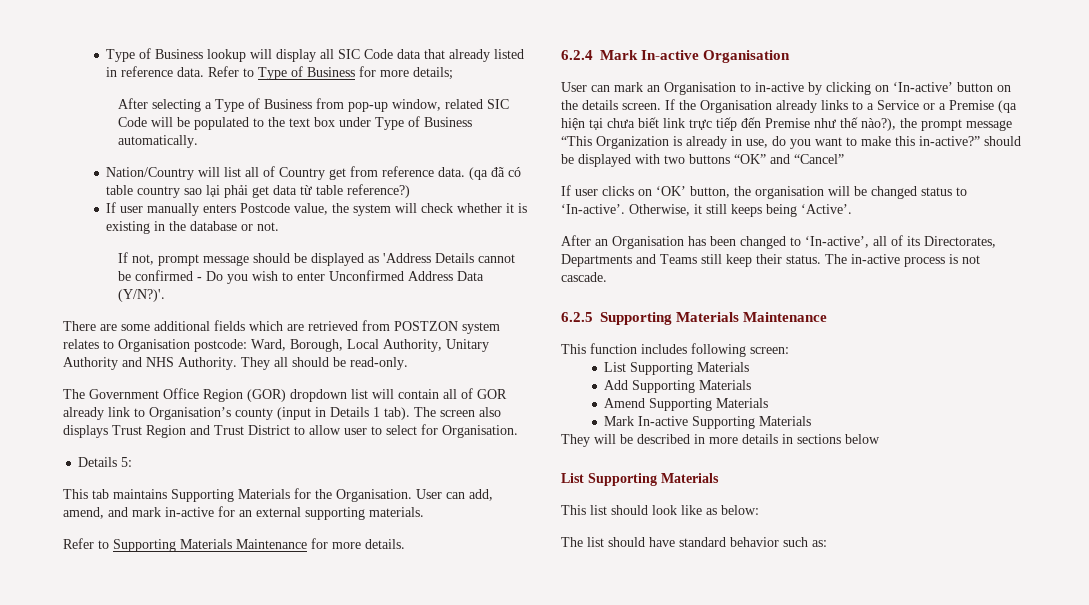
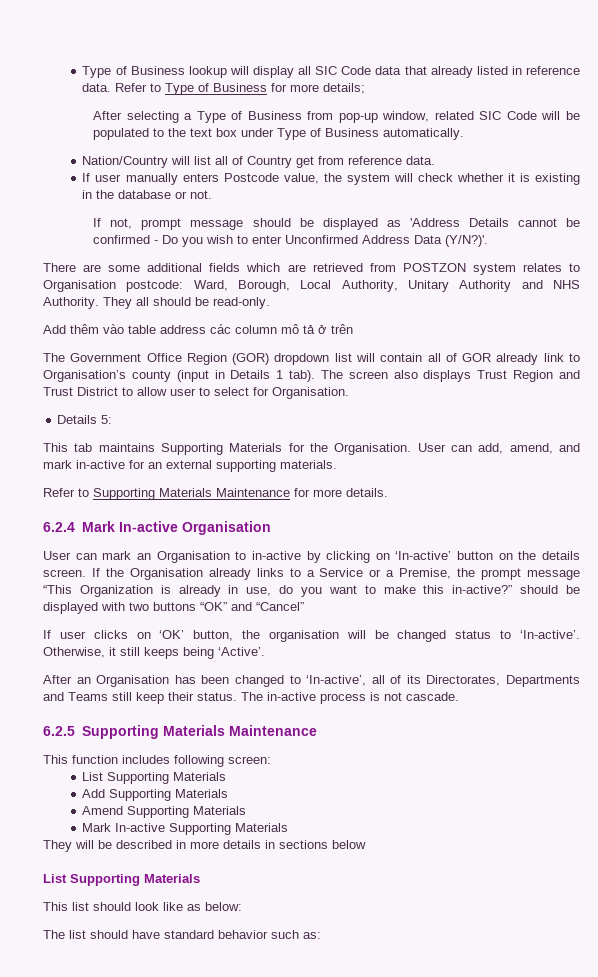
- (qa đã có table country sao lại phải get data từ table reference?)
+ Add thêm vào table address các column mô tả ở trên
- If the Organisation already links to a Service or a Premise (qa hiện tại chưa biết link trực tiếp đến Premise như thế nào?), the prompt message “This Organization is already in use, do you want to make this in-active?” should be displayed with two buttons “OK” and “Cancel”
+ If the Organisation already links to a Service or a Premise, the prompt message “This Organization is already in use, do you want to make this in-active?” should be displayed with two buttons “OK” and “Cancel”

